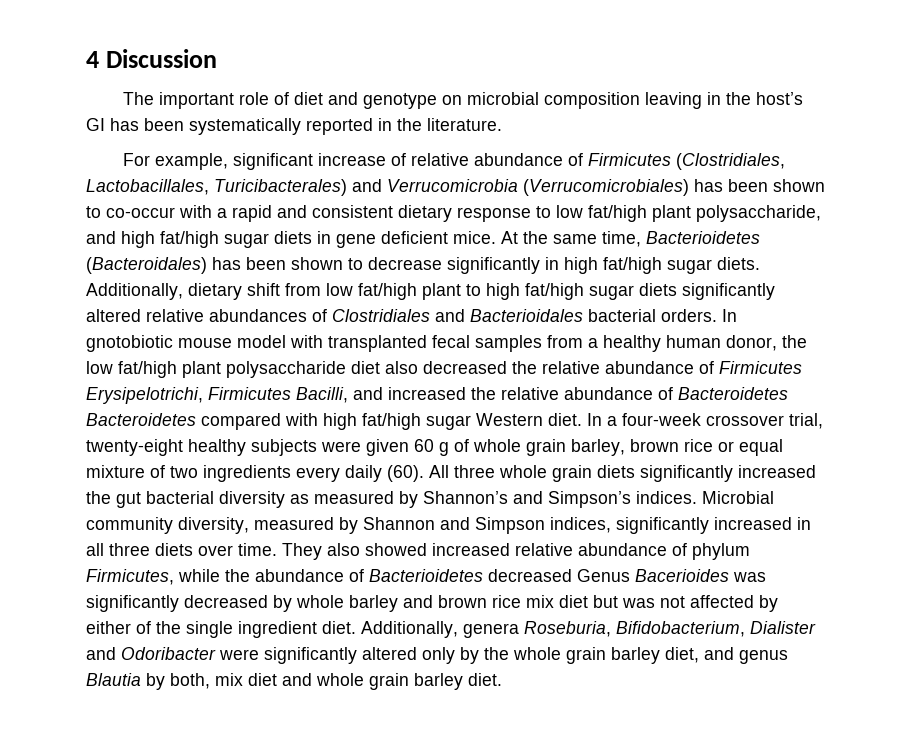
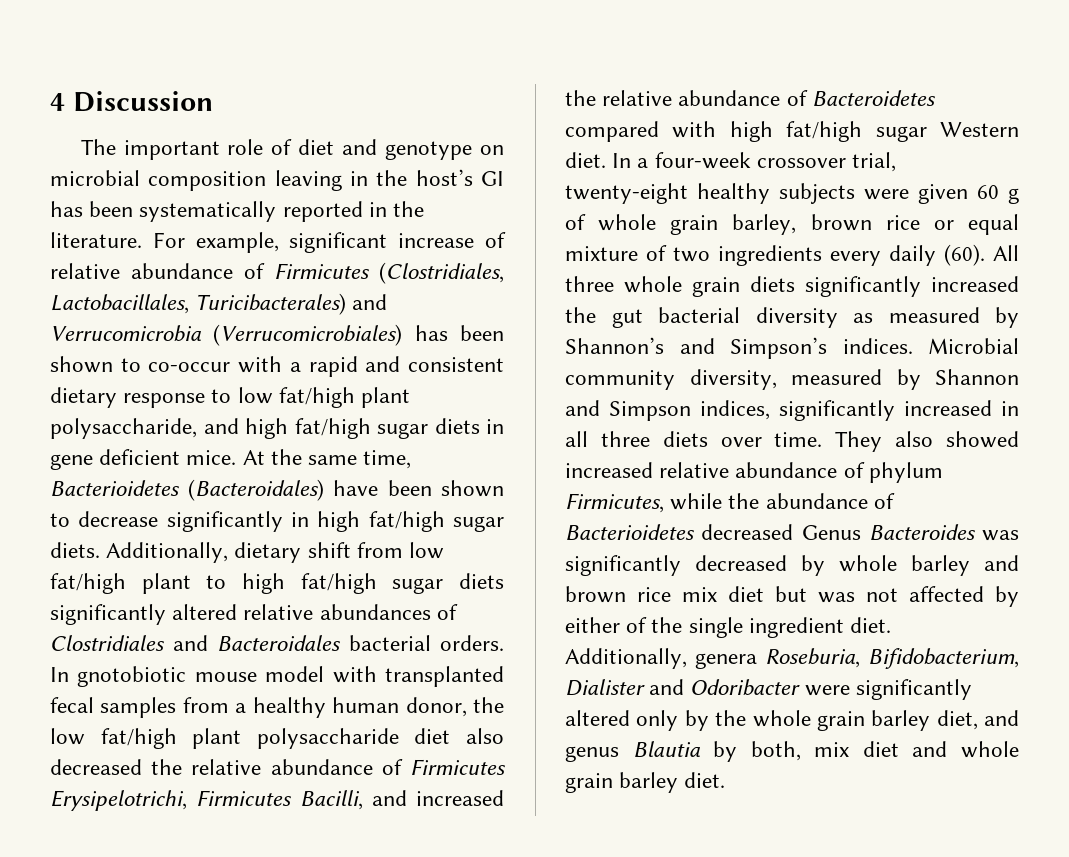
- The important role of diet and genotype on microbial composition leaving in the host’s GI has been systematically reported in the literature.
- For example, significant increase of relative abundance of Firmicutes (Clostridiales, Lactobacillales, Turicibacterales) and Verrucomicrobia (Verrucomicrobiales) has been shown to co-occur with a rapid and consistent dietary response to low fat/high plant polysaccharide, and high fat/high sugar diets in gene deficient mice.
+ The important role of diet and genotype on microbial composition leaving in the host’s GI has been systematically reported in the literature. For example, significant increase of relative abundance of Firmicutes (Clostridiales, Lactobacillales, Turicibacterales) and Verrucomicrobia (Verrucomicrobiales) has been shown to co-occur with a rapid and consistent dietary response to low fat/high plant polysaccharide, and high fat/high sugar diets in gene deficient mice.
- At the same time, Bacterioidetes (Bacteroidales) has been shown to decrease significantly in high fat/high sugar diets.
+ At the same time, Bacterioidetes (Bacteroidales) have been shown to decrease significantly in high fat/high sugar diets.
- Additionally, dietary shift from low fat/high plant to high fat/high sugar diets significantly altered relative abundances of Clostridiales and Bacterioidales bacterial orders.
+ Additionally, dietary shift from low fat/high plant to high fat/high sugar diets significantly altered relative abundances of Clostridiales and Bacteroidales bacterial orders.
- In gnotobiotic mouse model with transplanted fecal samples from a healthy human donor, the low fat/high plant polysaccharide diet also decreased the relative abundance of Firmicutes Erysipelotrichi, Firmicutes Bacilli, and increased the relative abundance of Bacteroidetes Bacteroidetes compared with high fat/high sugar Western diet.
+ In gnotobiotic mouse model with transplanted fecal samples from a healthy human donor, the low fat/high plant polysaccharide diet also decreased the relative abundance of Firmicutes Erysipelotrichi, Firmicutes Bacilli, and increased the relative abundance of Bacteroidetes compared with high fat/high sugar Western diet.
- They also showed increased relative abundance of phylum Firmicutes, while the abundance of Bacterioidetes decreased Genus Bacerioides was significantly decreased by whole barley and brown rice mix diet but was not affected by either of the single ingredient diet.
+ They also showed increased relative abundance of phylum Firmicutes, while the abundance of Bacterioidetes decreased Genus Bacteroides was significantly decreased by whole barley and brown rice mix diet but was not affected by either of the single ingredient diet.

